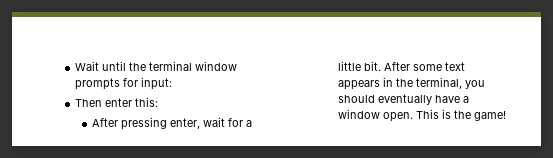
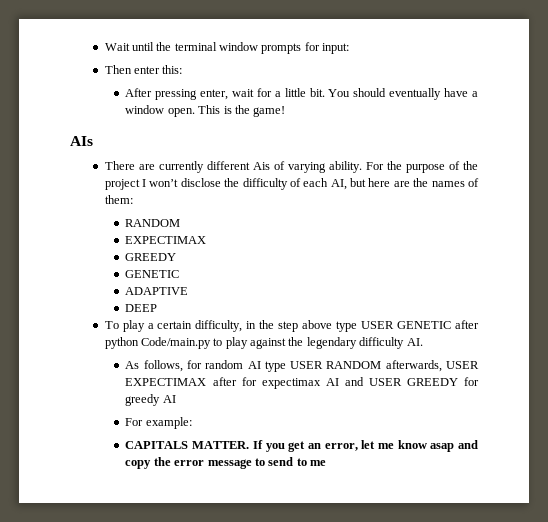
- After some text appears in the terminal, you should eventually have a window open.
+ You should eventually have a window open.
+ AIs
+ There are currently different Ais of varying ability. For the purpose of the project I won’t disclose the difficulty of each AI, but here are the names of them:
+ RANDOM
+ EXPECTIMAX
+ GREEDY
+ GENETIC
+ ADAPTIVE
+ DEEP
+ To play a certain difficulty, in the step above type USER GENETIC after python Code/main.py to play against the legendary difficulty AI.
+ As follows, for random AI type USER RANDOM afterwards, USER EXPECTIMAX after for expectimax AI and USER GREEDY for greedy AI
+ For example:
+ CAPITALS MATTER. If you get an error, let me know asap and copy the error message to send to me

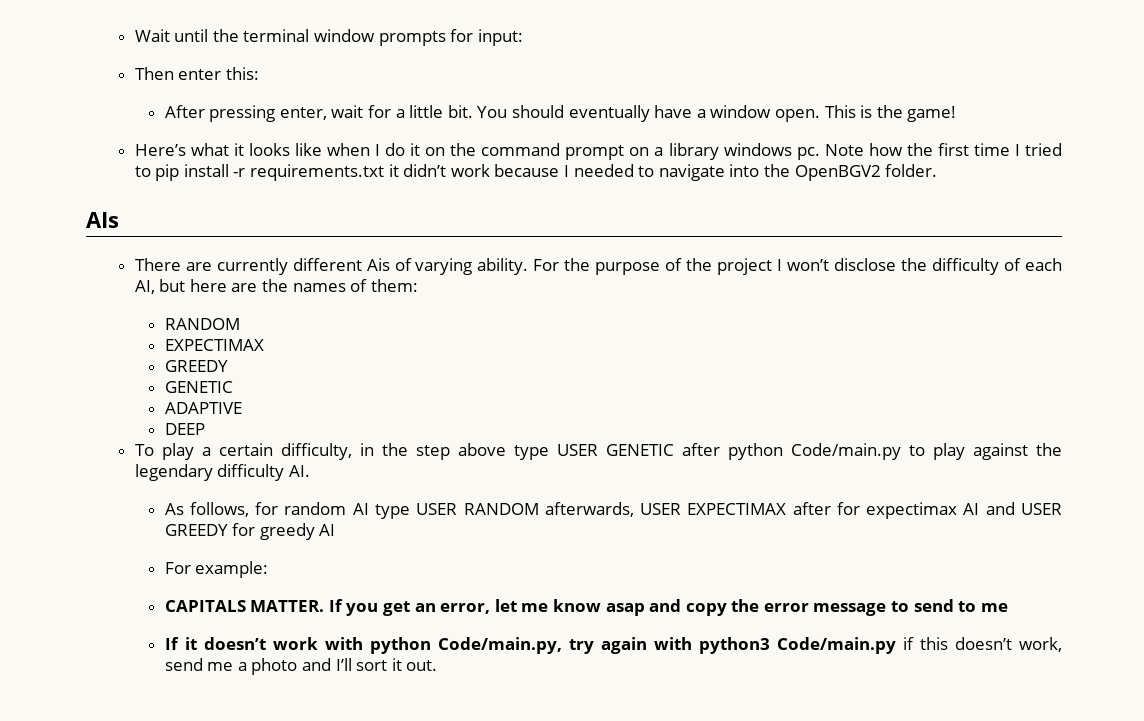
+ Here’s what it looks like when I do it on the command prompt on a library windows pc. Note how the first time I tried to pip install -r requirements.txt it didn’t work because I needed to navigate into the OpenBGV2 folder.
+ If it doesn’t work with python Code/main.py, try again with python3 Code/main.py if this doesn’t work, send me a photo and I’ll sort it out.

